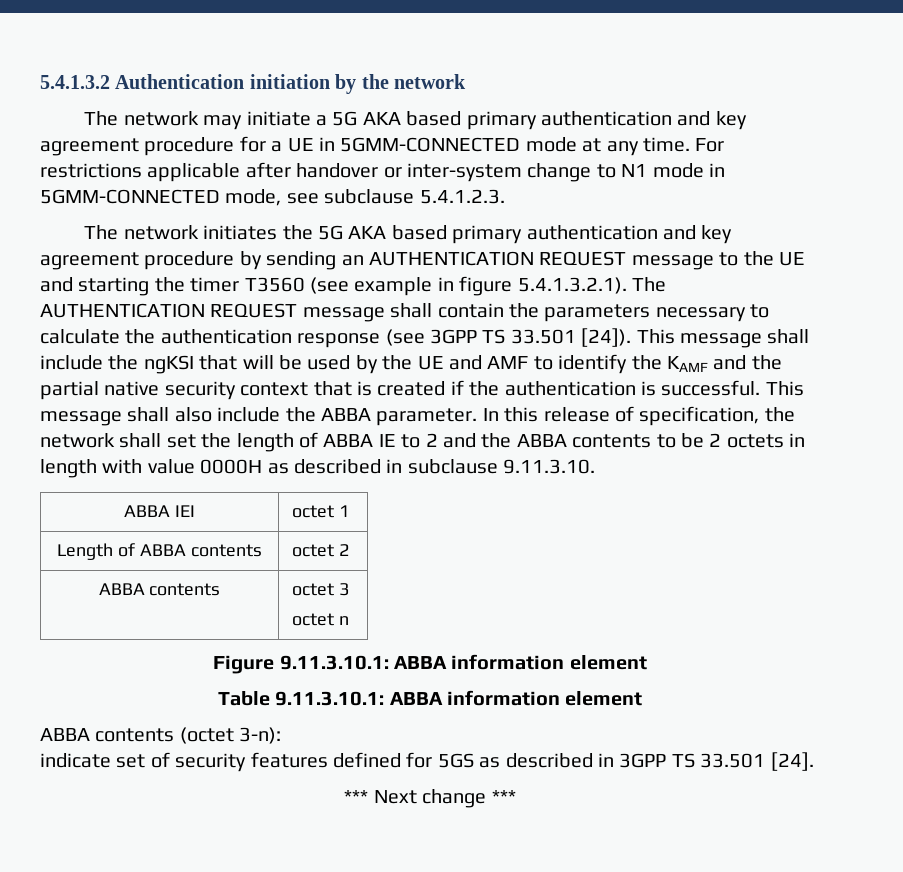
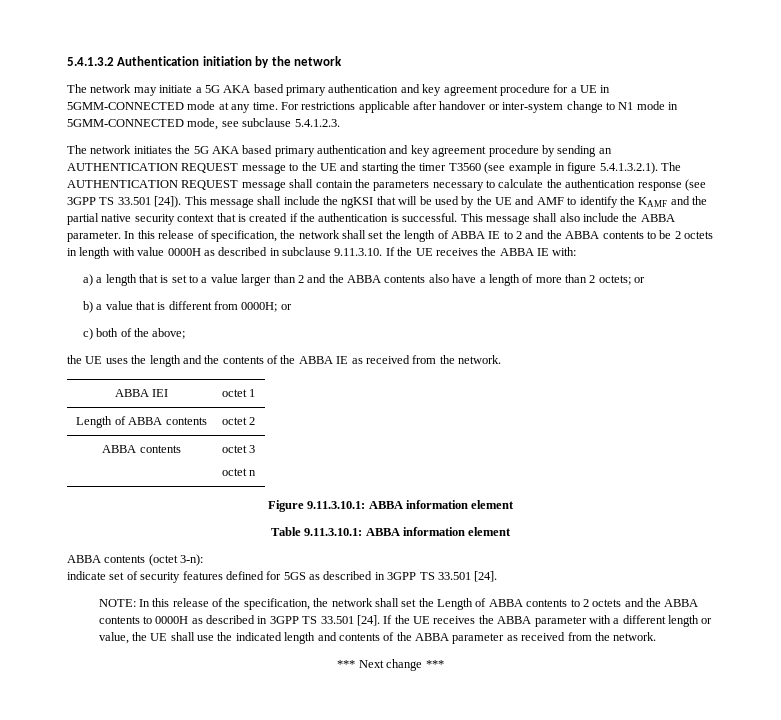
- In this release of specification, the network shall set the length of ABBA IE to 2 and the ABBA contents to be 2 octets in length with value 0000H as described in subclause 9.11.3.10.
+ In this release of specification, the network shall set the length of ABBA IE to 2 and the ABBA contents to be 2 octets in length with value 0000H as described in subclause 9.11.3.10. If the UE receives the ABBA IE with:
+ a) a length that is set to a value larger than 2 and the ABBA contents also have a length of more than 2 octets; or
+ b) a value that is different from 0000H; or
+ c) both of the above;
+ the UE uses the length and the contents of the ABBA IE as received from the network.
+ NOTE: In this release of the specification, the network shall set the Length of ABBA contents to 2 octets and the ABBA contents to 0000H as described in 3GPP TS 33.501 [24]. If the UE receives the ABBA parameter with a different length or value, the UE shall use the indicated length and contents of the ABBA parameter as received from the network.

